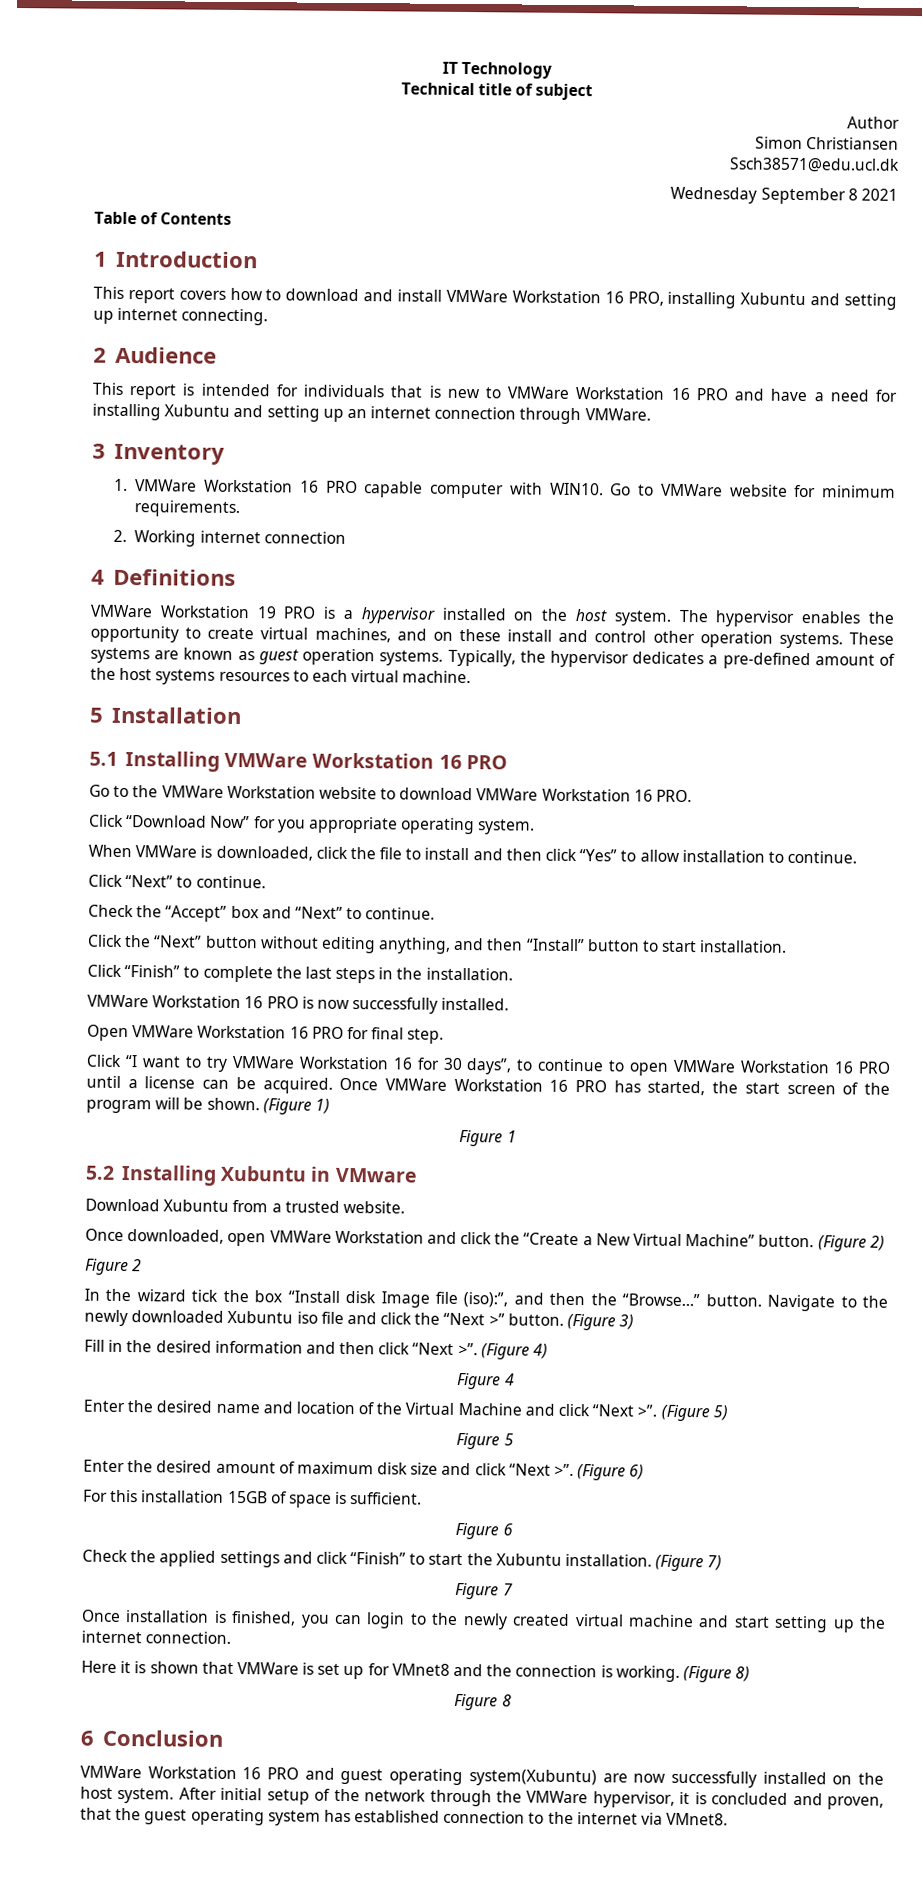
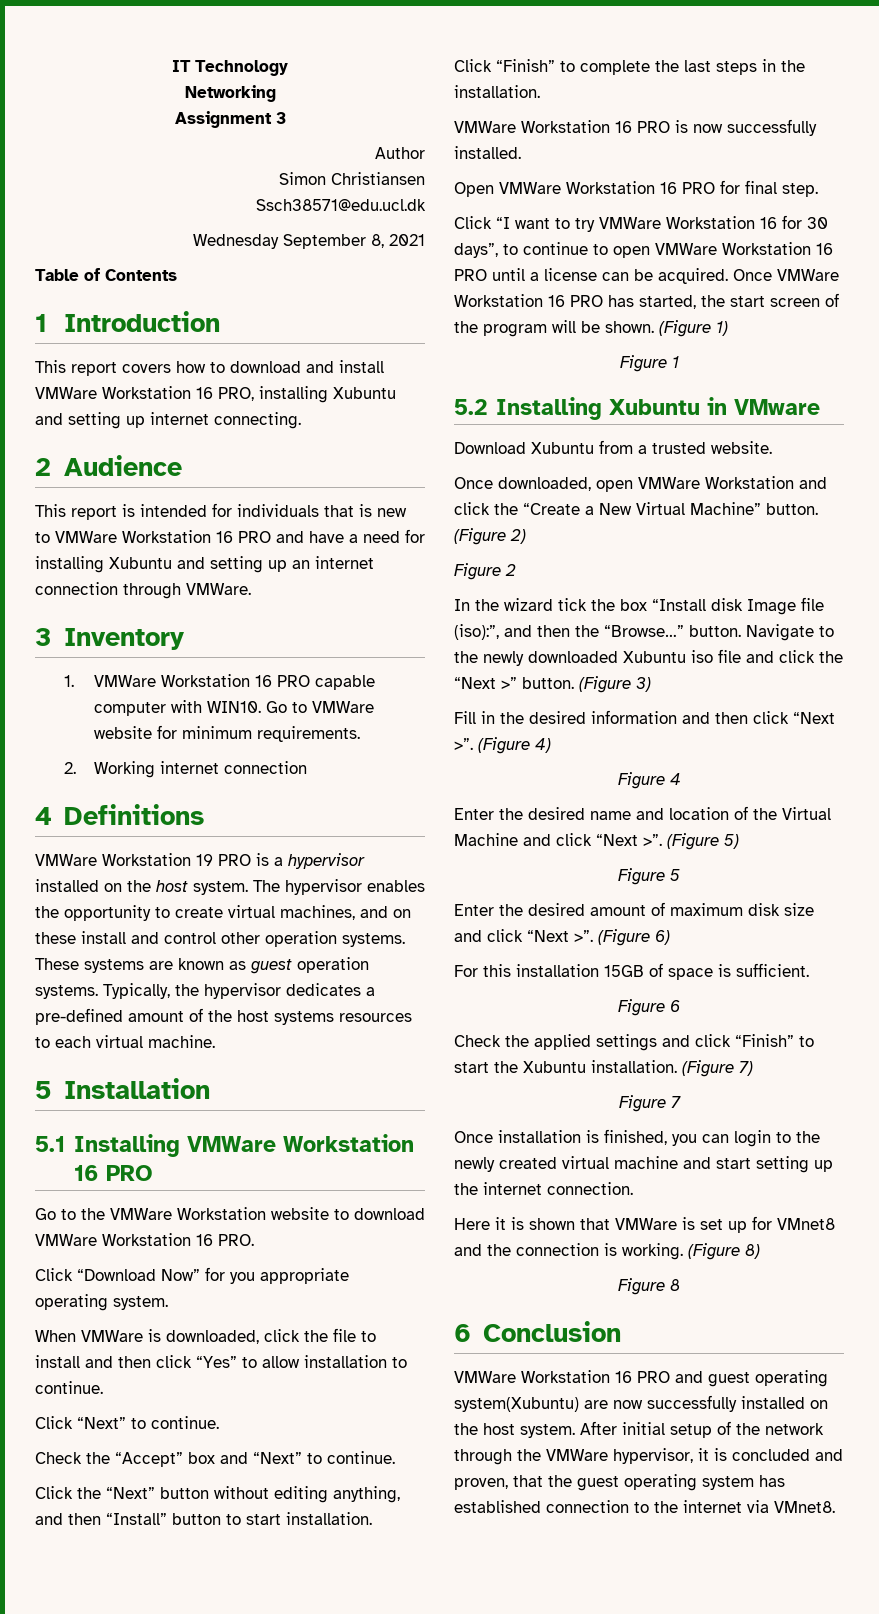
- Technical title of subject
+ Networking
+ Assignment 3
- Wednesday September 8 2021
+ Wednesday September 8, 2021

